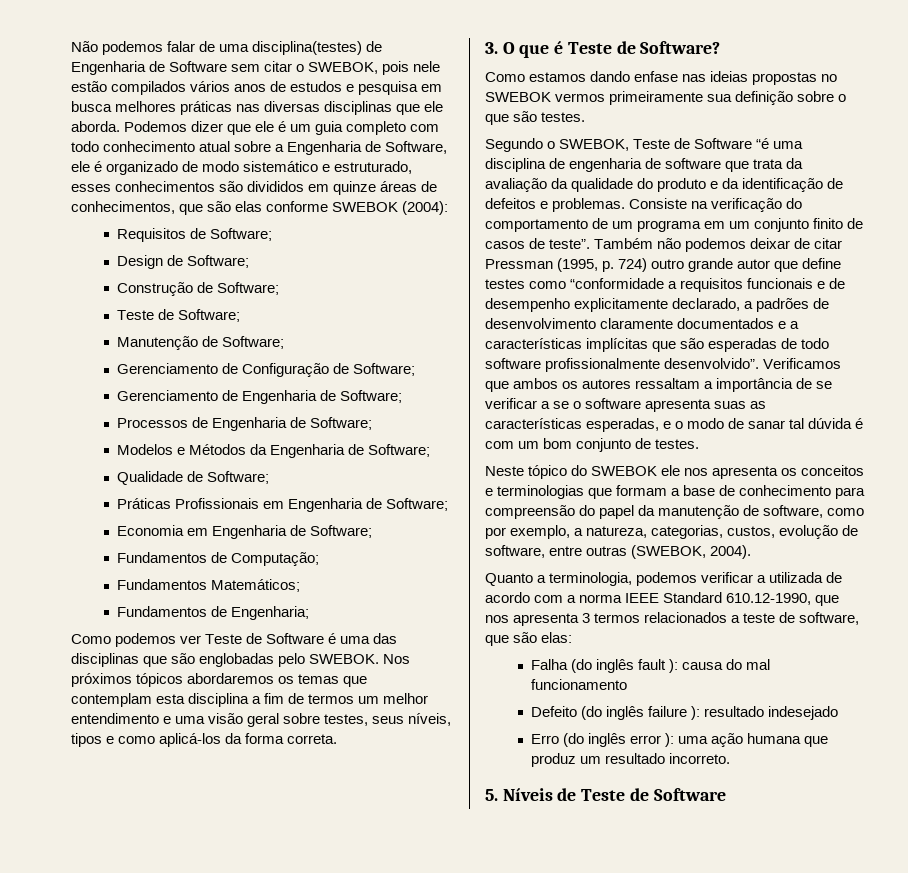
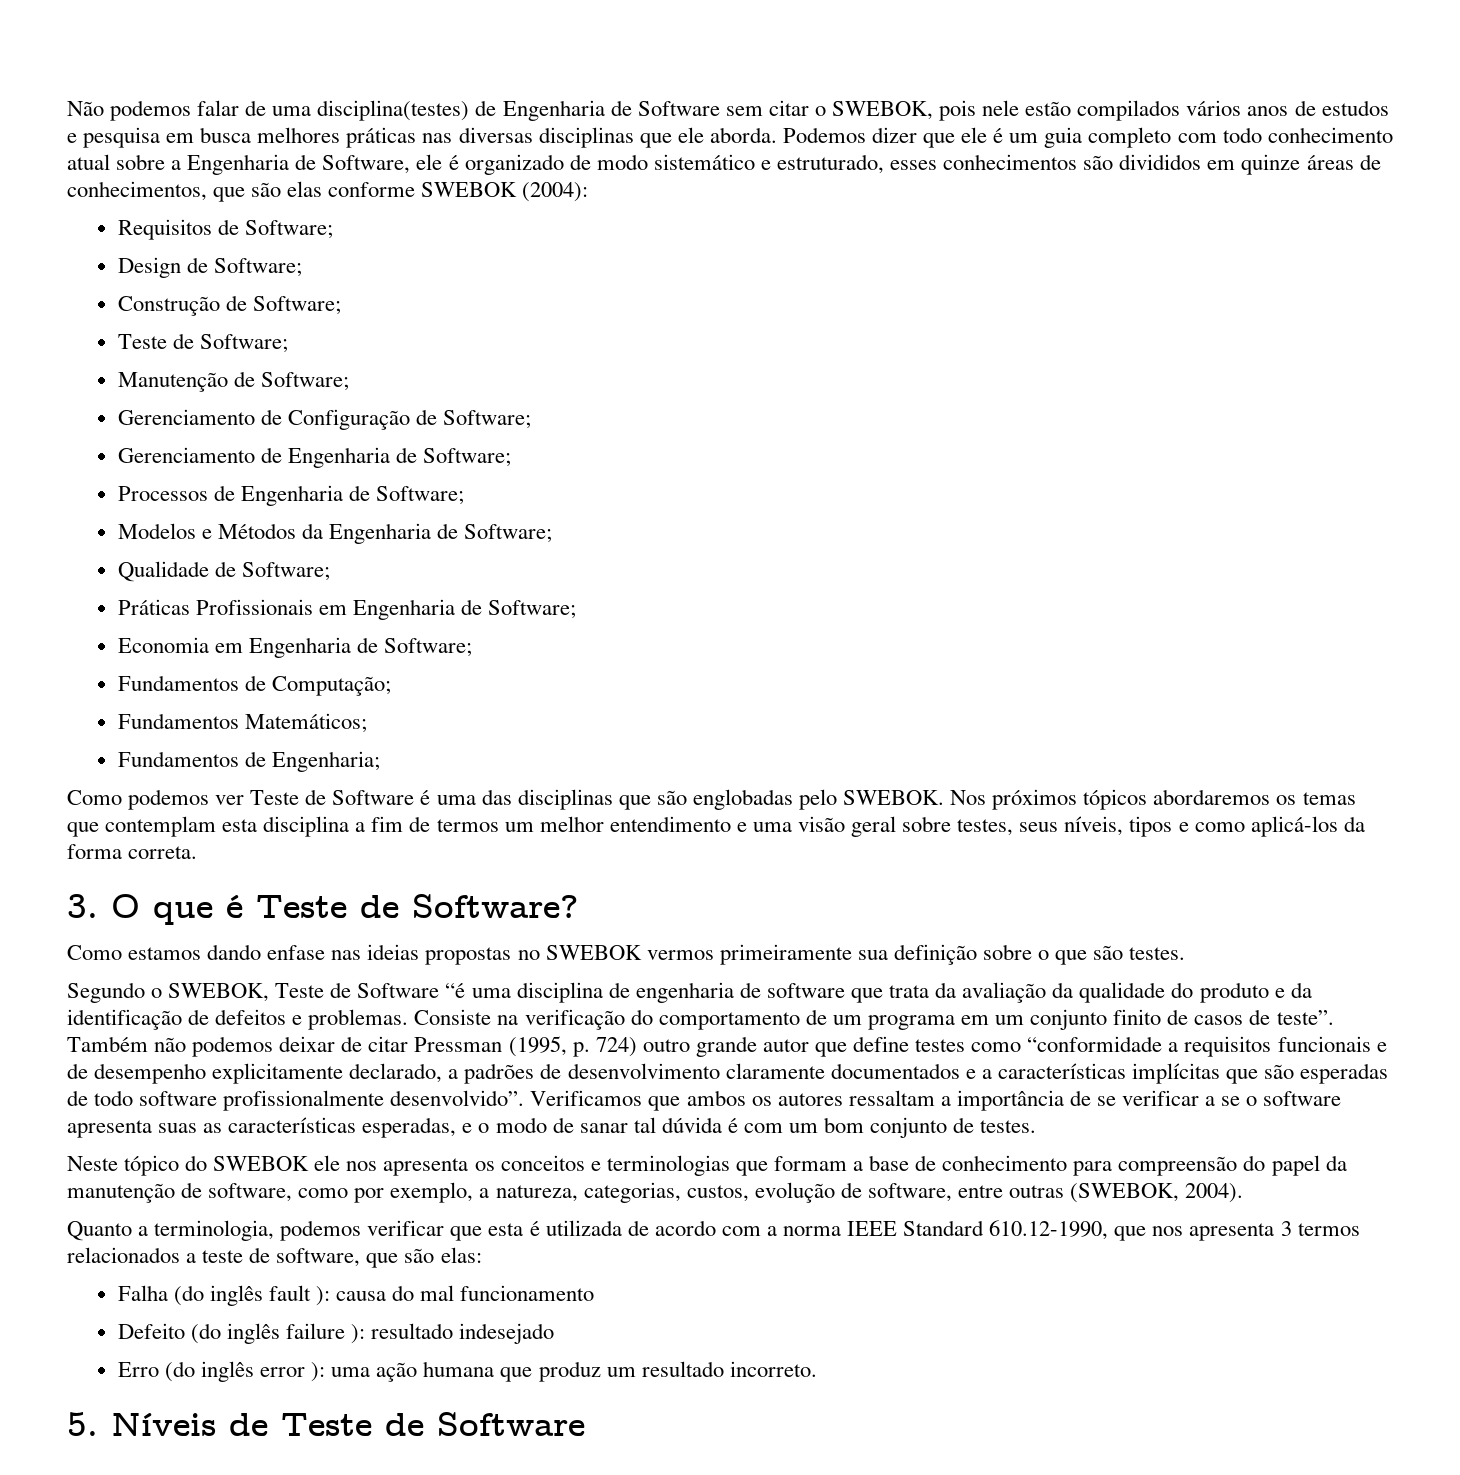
- Quanto a terminologia, podemos verificar a utilizada de acordo com a norma IEEE Standard 610.12-1990, que nos apresenta 3 termos relacionados a teste de software, que são elas:
+ Quanto a terminologia, podemos verificar que esta é utilizada de acordo com a norma IEEE Standard 610.12-1990, que nos apresenta 3 termos relacionados a teste de software, que são elas:

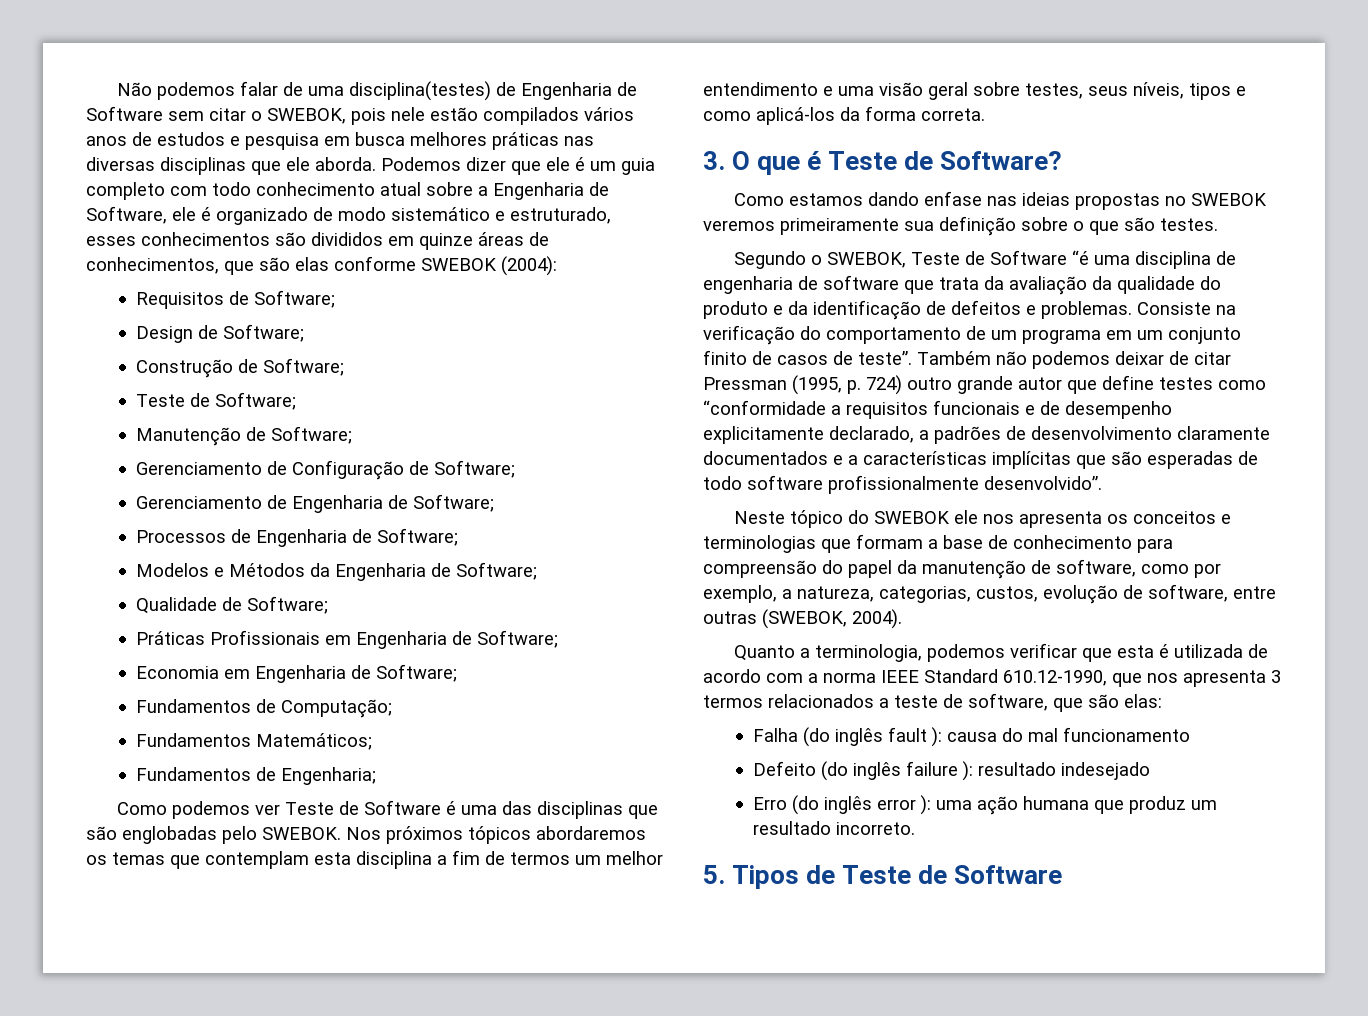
- Como estamos dando enfase nas ideias propostas no SWEBOK vermos primeiramente sua definição sobre o que são testes.
+ Como estamos dando enfase nas ideias propostas no SWEBOK veremos primeiramente sua definição sobre o que são testes.
- Verificamos que ambos os autores ressaltam a importância de se verificar a se o software apresenta suas as características esperadas, e o modo de sanar tal dúvida é com um bom conjunto de testes.
- 5. Níveis de Teste de Software
+ 5. Tipos de Teste de Software

